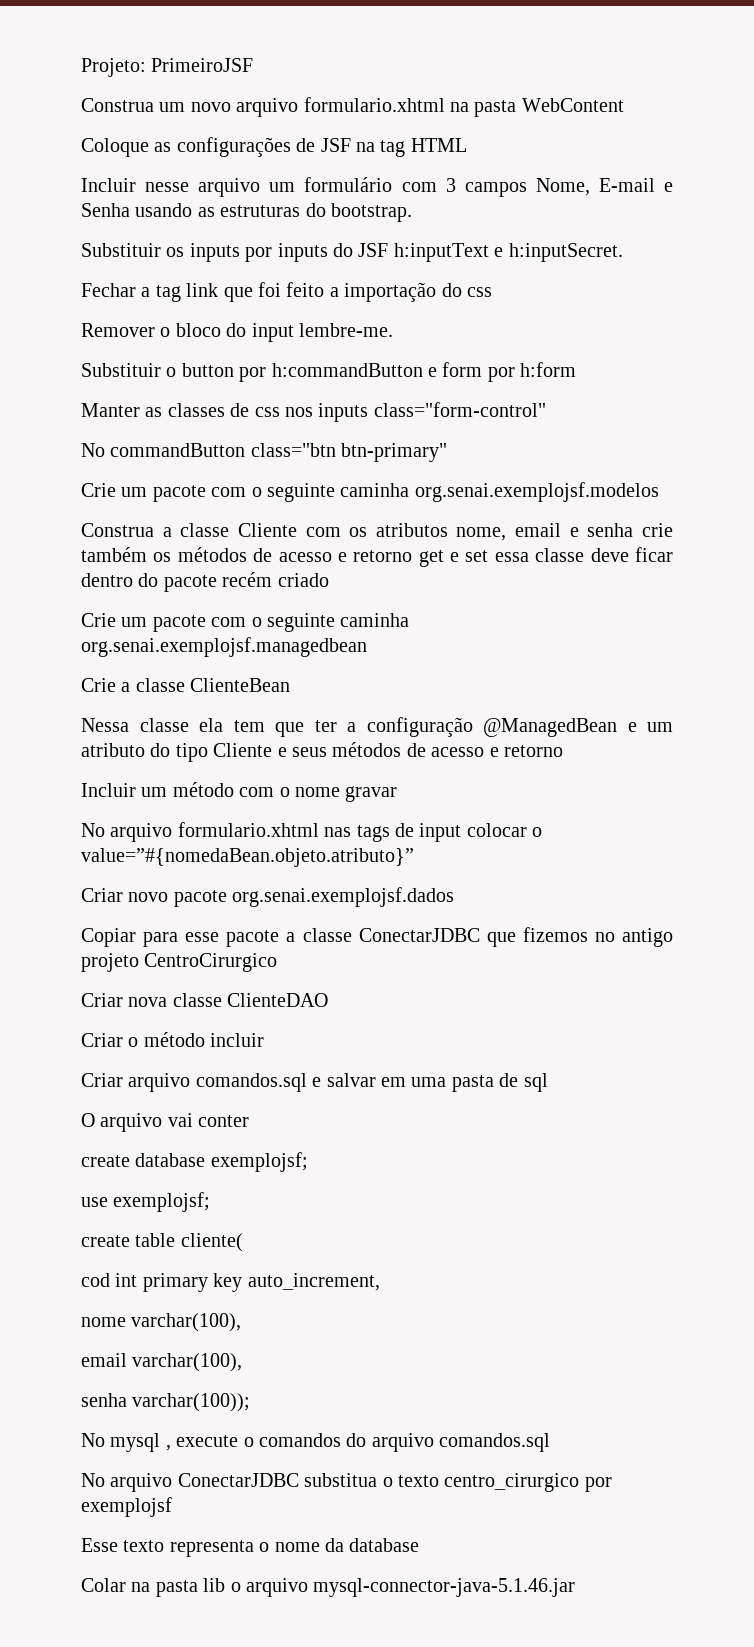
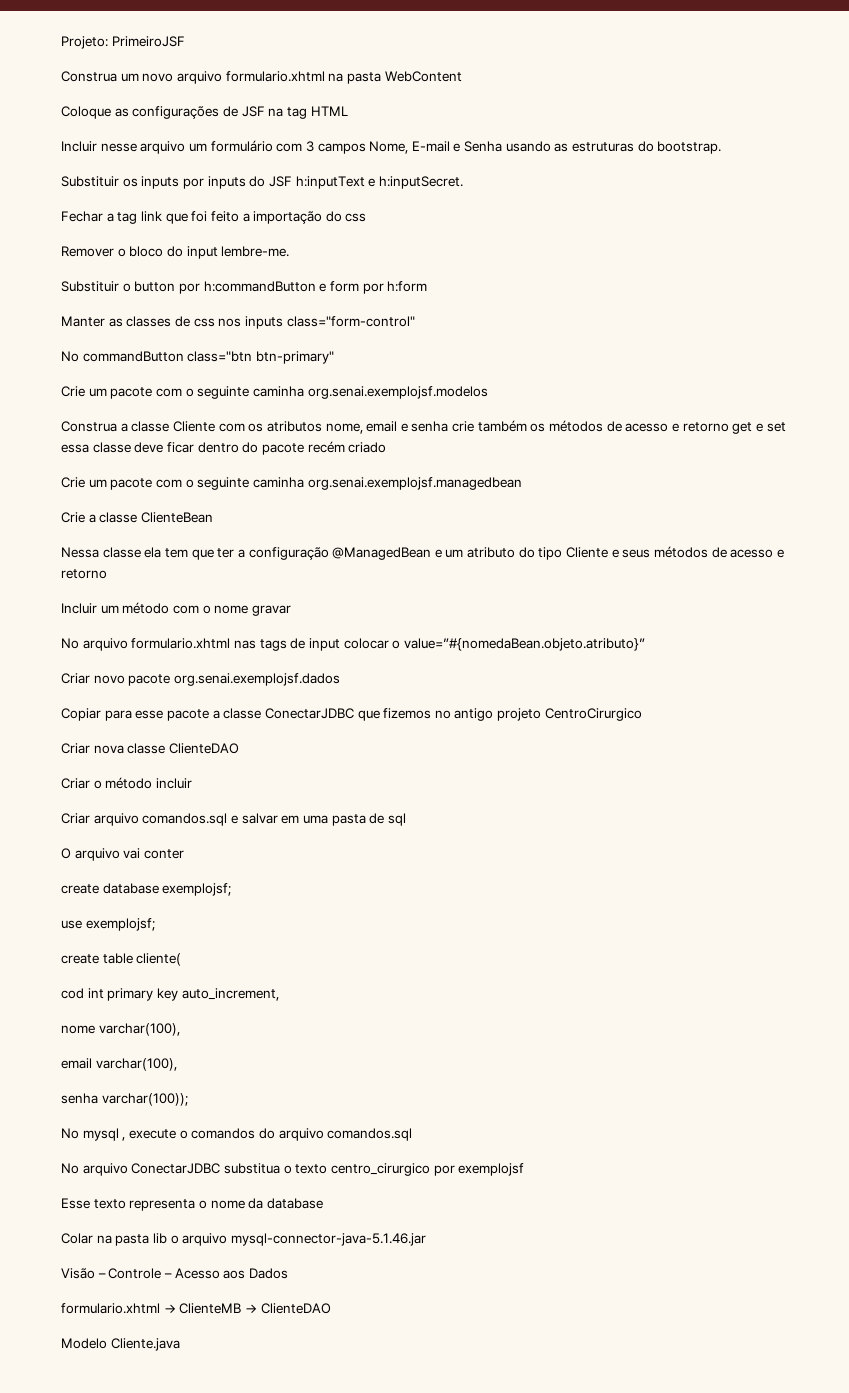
+ Visão – Controle – Acesso aos Dados
+ formulario.xhtml → ClienteMB → ClienteDAO
+ Modelo Cliente.java

